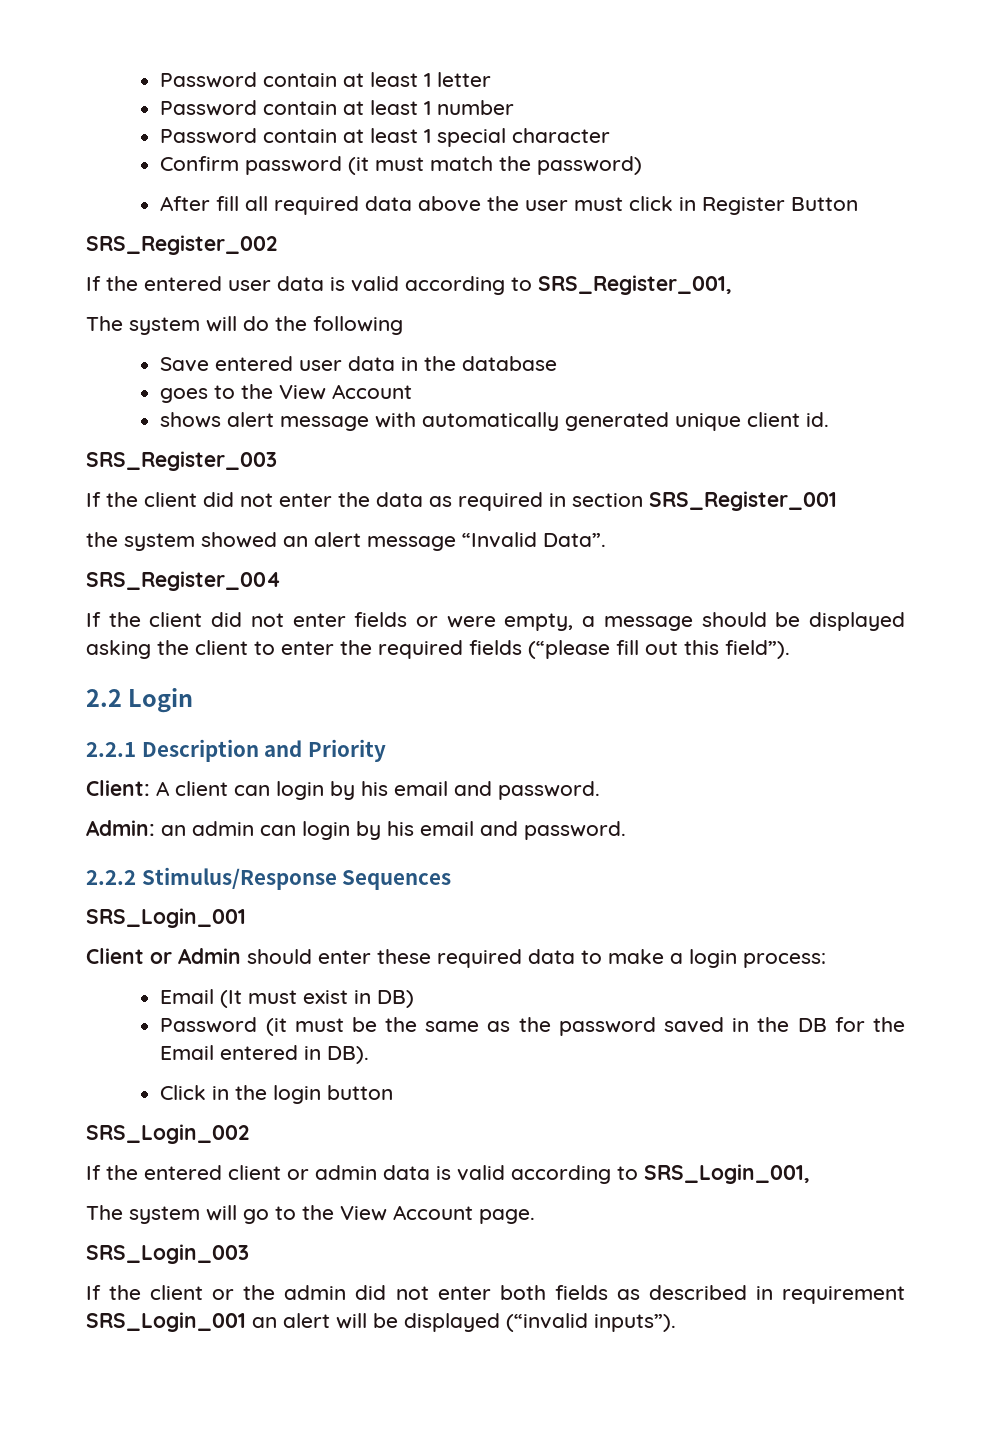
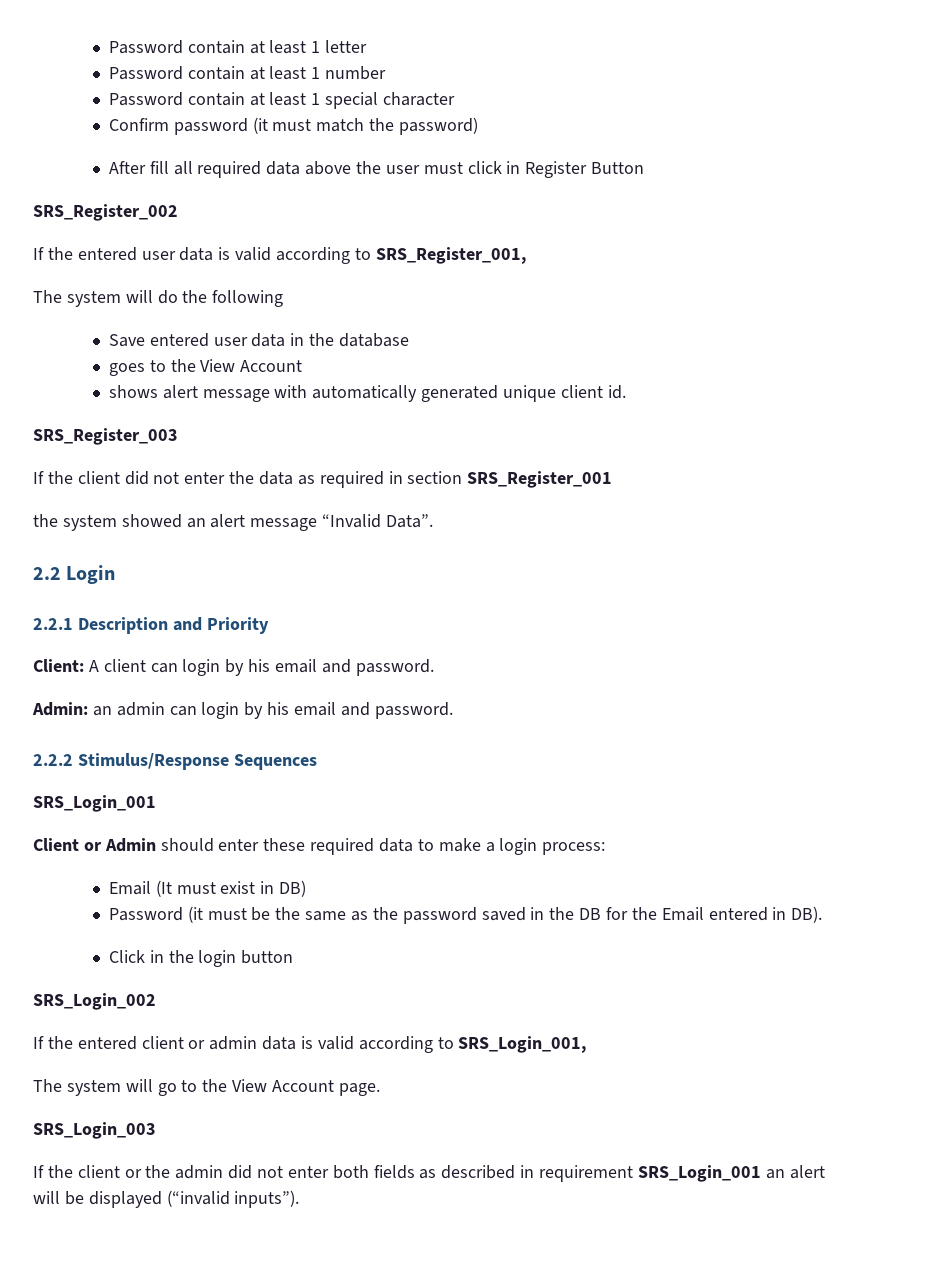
- SRS_Register_004
- If the client did not enter fields or were empty, a message should be displayed asking the client to enter the required fields (“please fill out this field”).

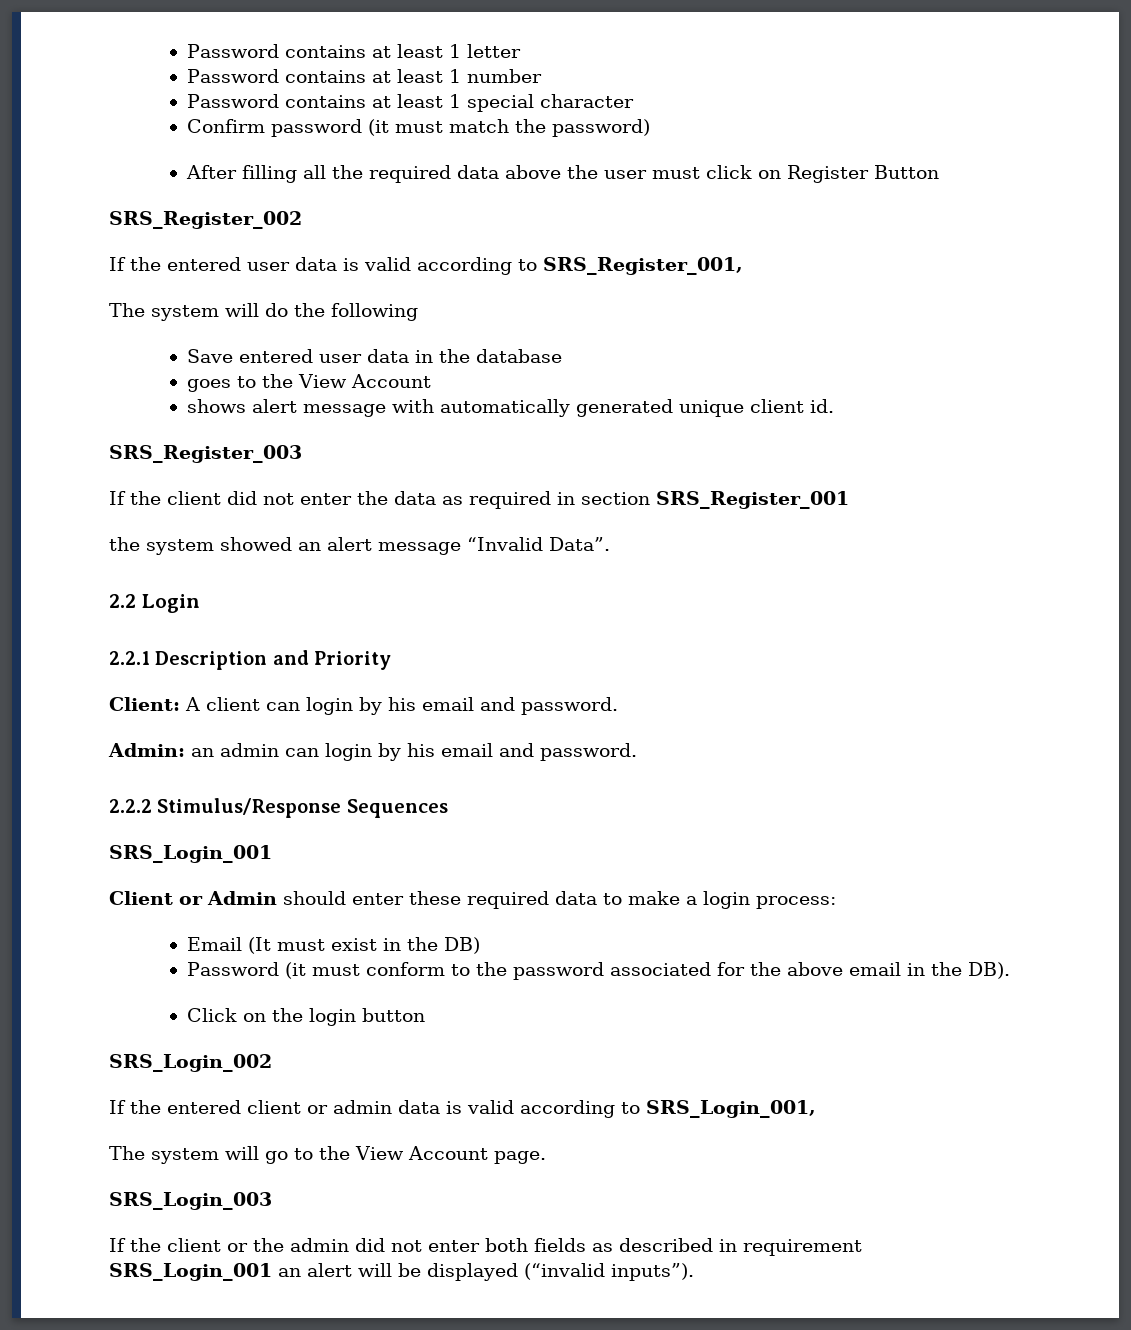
- Password contain at least 1 letter
+ Password contains at least 1 letter
- Password contain at least 1 number
+ Password contains at least 1 number
- Password contain at least 1 special character
+ Password contains at least 1 special character
- After fill all required data above the user must click in Register Button
+ After filling all the required data above the user must click on Register Button
- Email (It must exist in DB)
+ Email (It must exist in the DB)
- Password (it must be the same as the password saved in the DB for the Email entered in DB).
+ Password (it must conform to the password associated for the above email in the DB).
- Click in the login button
+ Click on the login button

